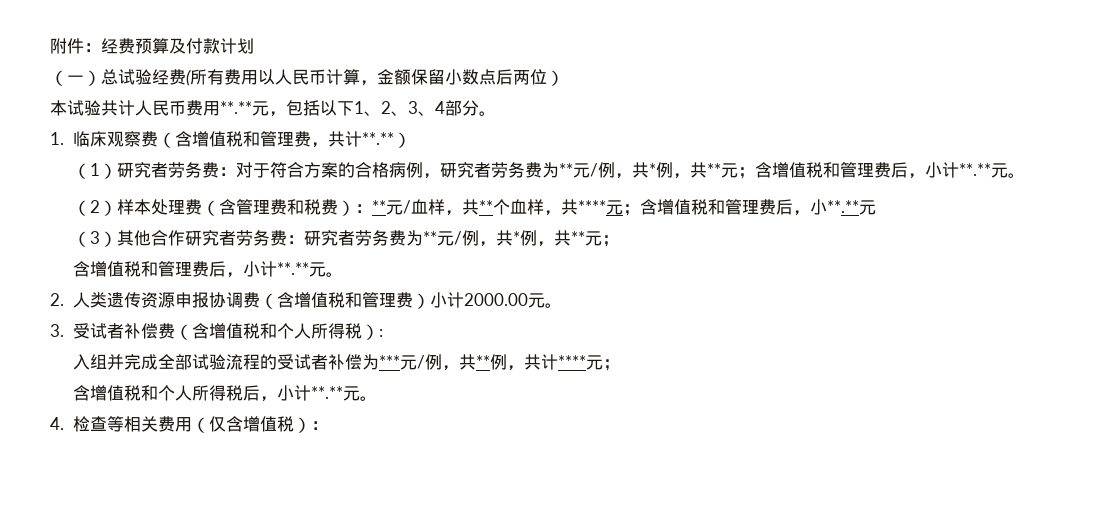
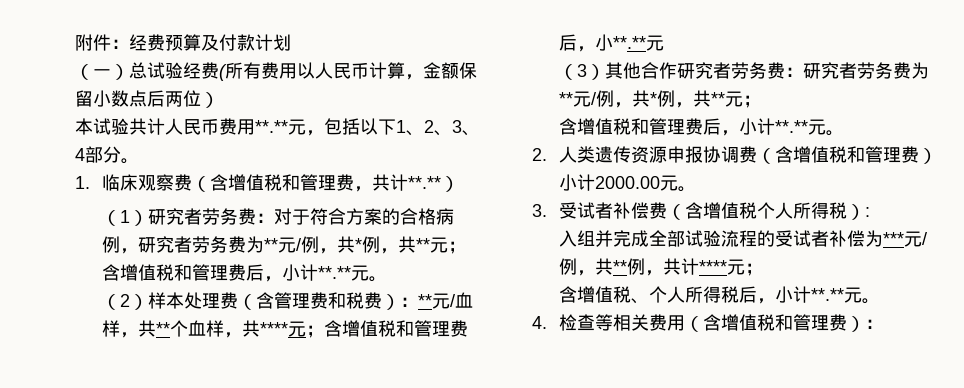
- 3.受试者补偿费（含增值税和个人所得税）:
+ 3.受试者补偿费（含增值税个人所得税）:
- 含增值税和个人所得税后，小计**.**元。
+ 含增值税、个人所得税后，小计**.**元。
- 4.检查等相关费用（仅含增值税）：
+ 4.检查等相关费用（含增值税和管理费）：

